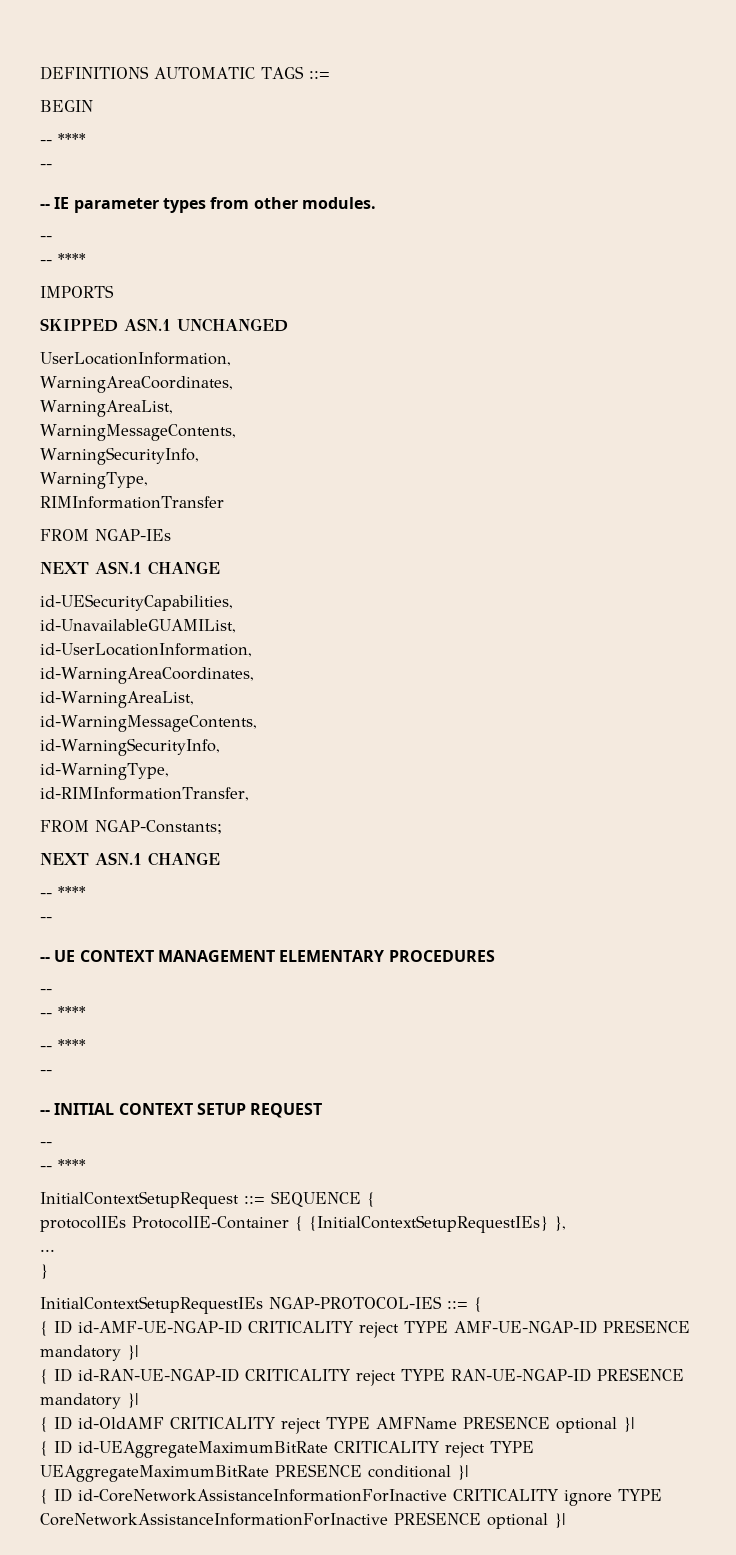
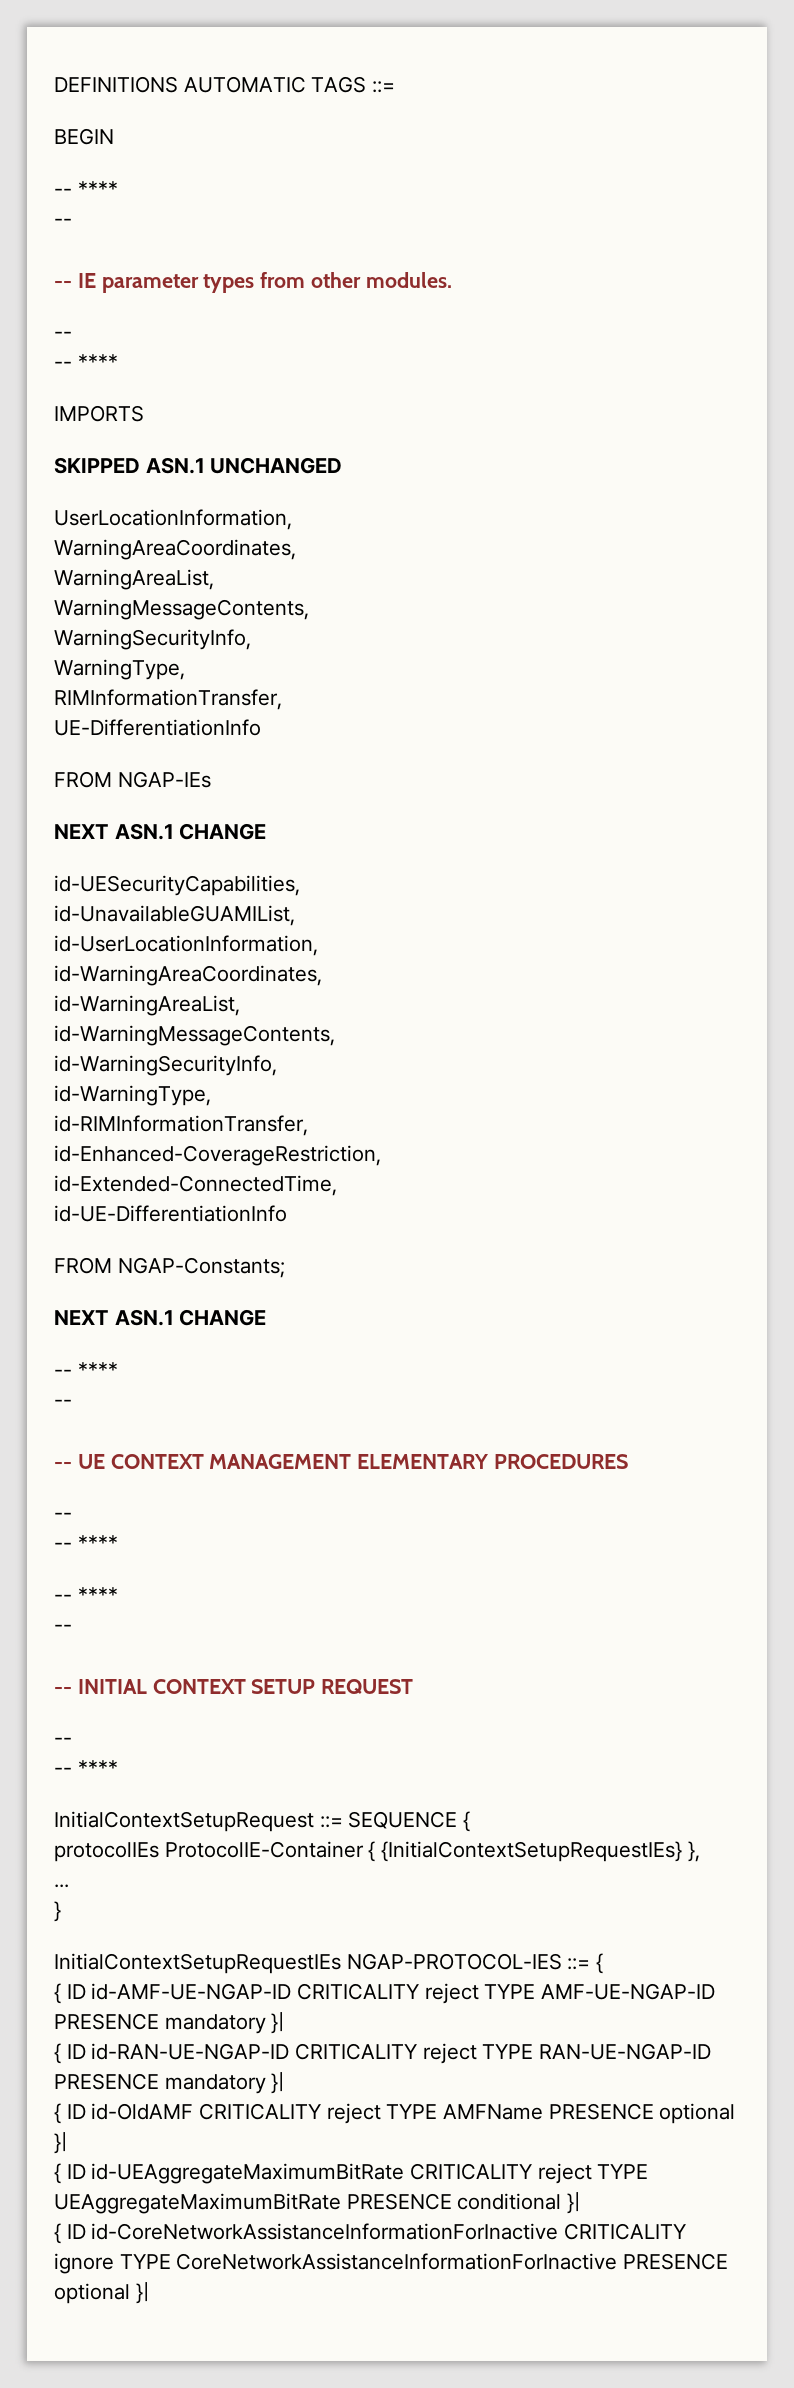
- RIMInformationTransfer
+ RIMInformationTransfer,
+ UE-DifferentiationInfo
+ id-Enhanced-CoverageRestriction,
+ id-Extended-ConnectedTime,
+ id-UE-DifferentiationInfo

